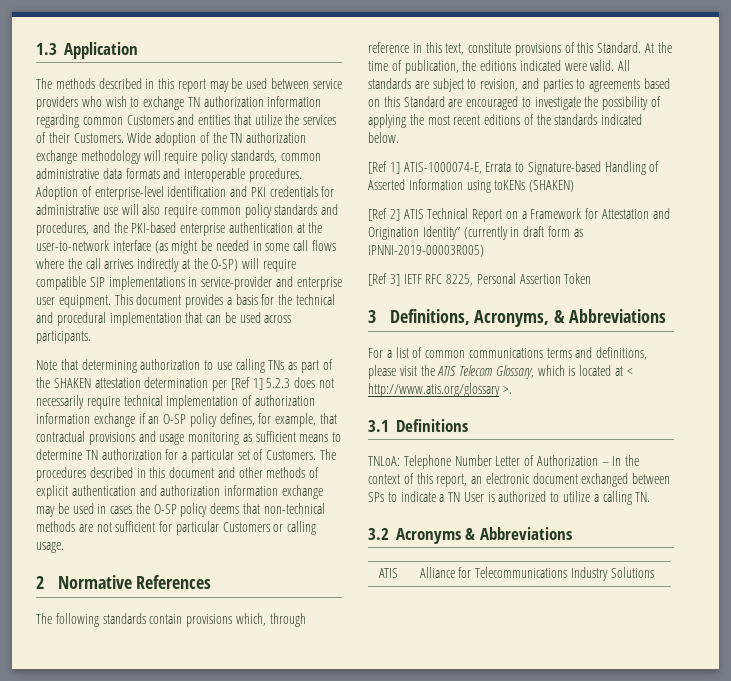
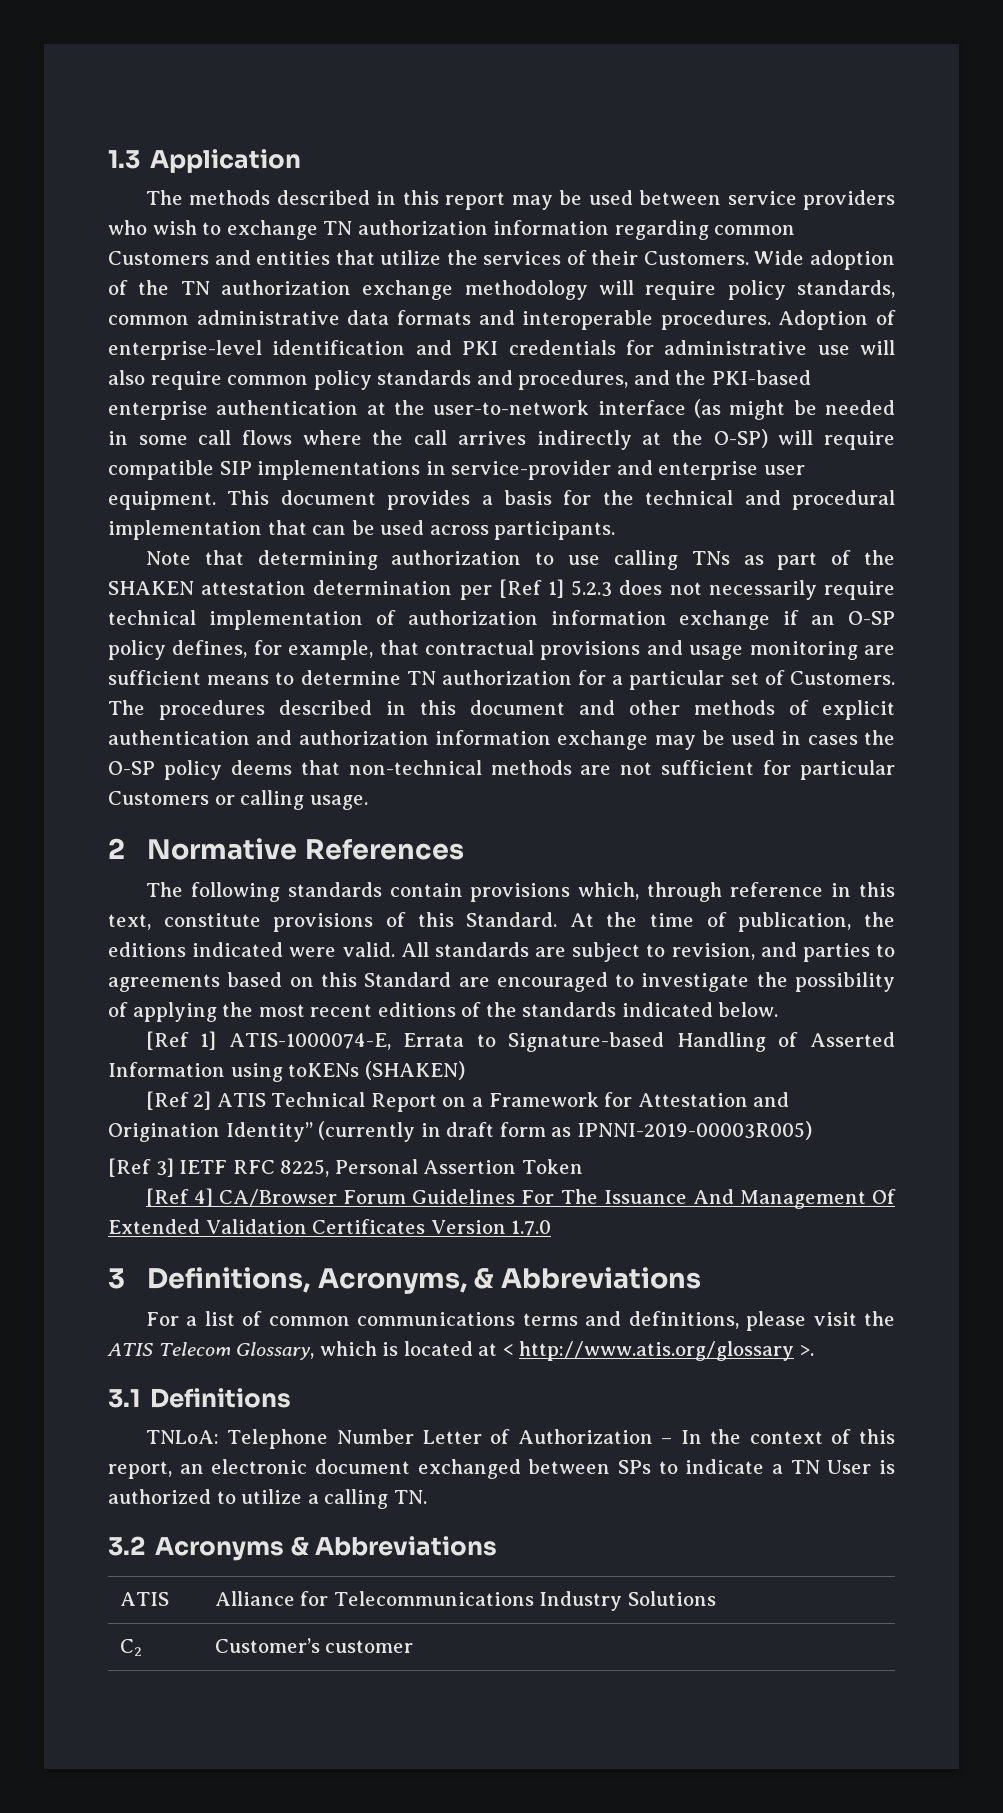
- Note that determining authorization to use calling TNs as part of the SHAKEN attestation determination per [Ref 1] 5.2.3 does not necessarily require technical implementation of authorization information exchange if an O-SP policy defines, for example, that contractual provisions and usage monitoring as sufficient means to determine TN authorization for a particular set of Customers.
+ Note that determining authorization to use calling TNs as part of the SHAKEN attestation determination per [Ref 1] 5.2.3 does not necessarily require technical implementation of authorization information exchange if an O-SP policy defines, for example, that contractual provisions and usage monitoring are sufficient means to determine TN authorization for a particular set of Customers.
+ [Ref 4] CA/Browser Forum Guidelines For The Issuance And Management Of Extended Validation Certificates Version 1.7.0
+ C2 | Customer’s customer

